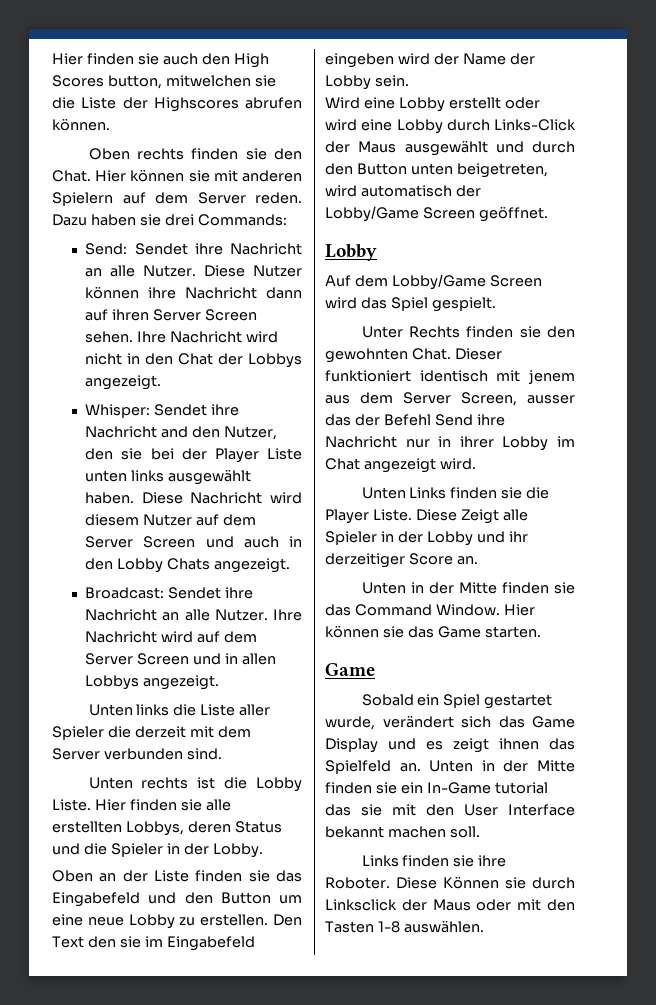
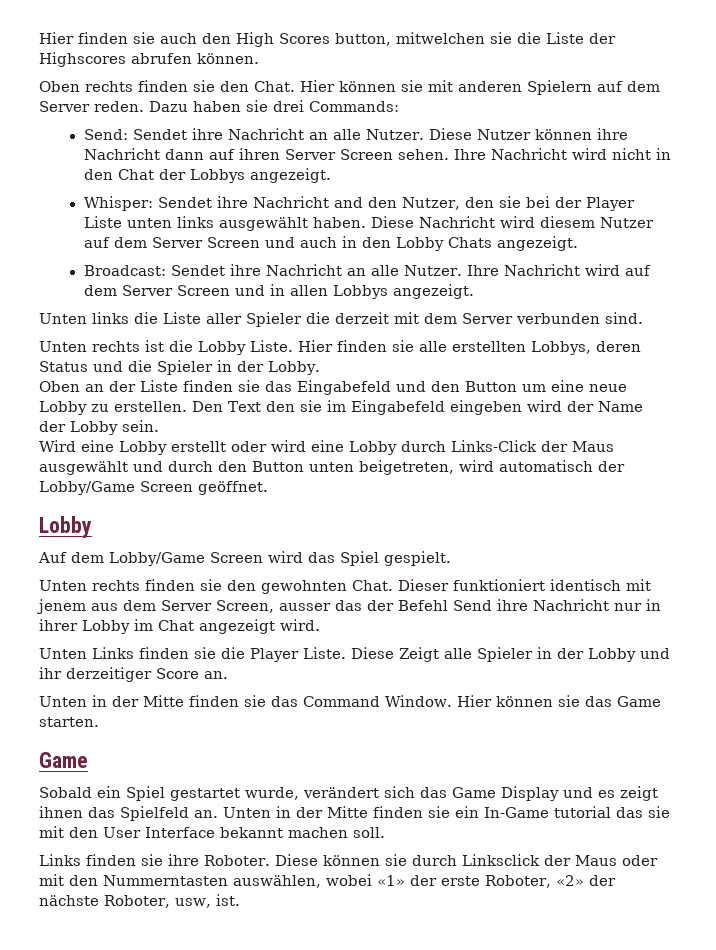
- Unter Rechts finden sie den gewohnten Chat.
+ Unten rechts finden sie den gewohnten Chat.
- Diese Können sie durch Linksclick der Maus oder mit den Tasten 1-8 auswählen.
+ Diese können sie durch Linksclick der Maus oder mit den Nummerntasten auswählen, wobei «1» der erste Roboter, «2» der nächste Roboter, usw, ist.

